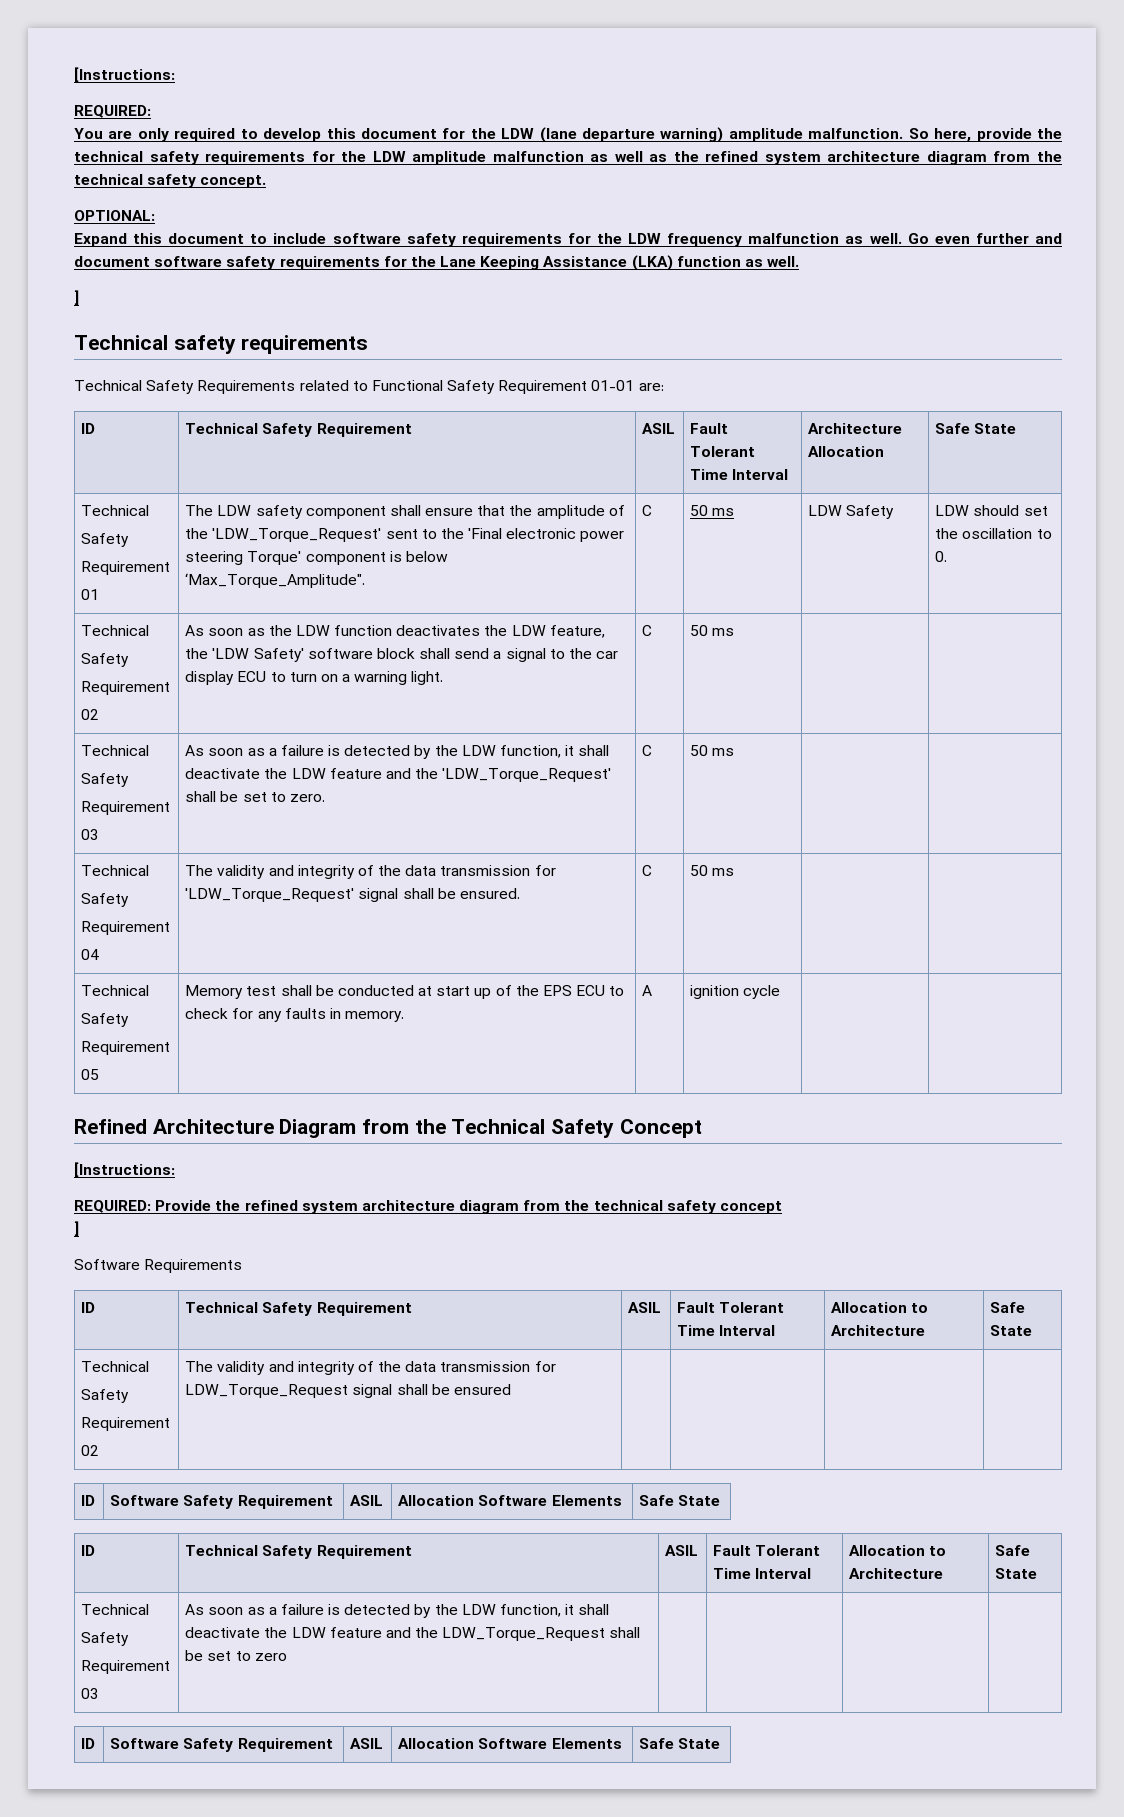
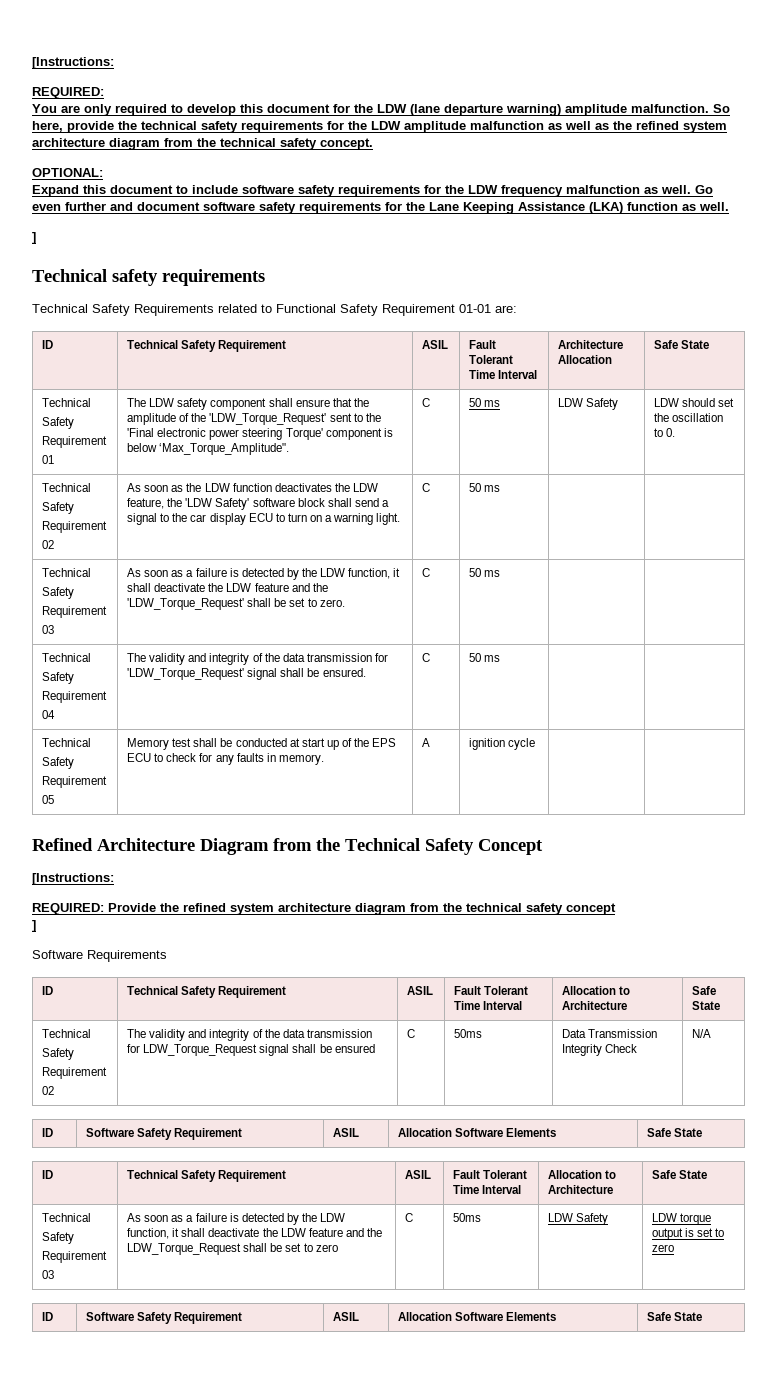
  Software Requirements
  ID | Technical Safety Requirement | ASIL | Fault Tolerant Time Interval | Allocation to Architecture | Safe State
  Technical
  Safety
  Requirement
- 02 | The validity and integrity of the data transmission for LDW_Torque_Request signal shall be ensured | | | |
+ 02 | The validity and integrity of the data transmission for LDW_Torque_Request signal shall be ensured | C | 50ms | Data Transmission Integrity Check | N/A
  ID | Software Safety Requirement | ASIL | Allocation Software Elements | Safe State
  ID | Technical Safety Requirement | ASIL | Fault Tolerant Time Interval | Allocation to Architecture | Safe State
  Technical
  Safety
  Requirement
- 03 | As soon as a failure is detected by the LDW function, it shall deactivate the LDW feature and the LDW_Torque_Request shall be set to zero | | | |
+ 03 | As soon as a failure is detected by the LDW function, it shall deactivate the LDW feature and the LDW_Torque_Request shall be set to zero | C | 50ms | LDW Safety | LDW torque output is set to zero

